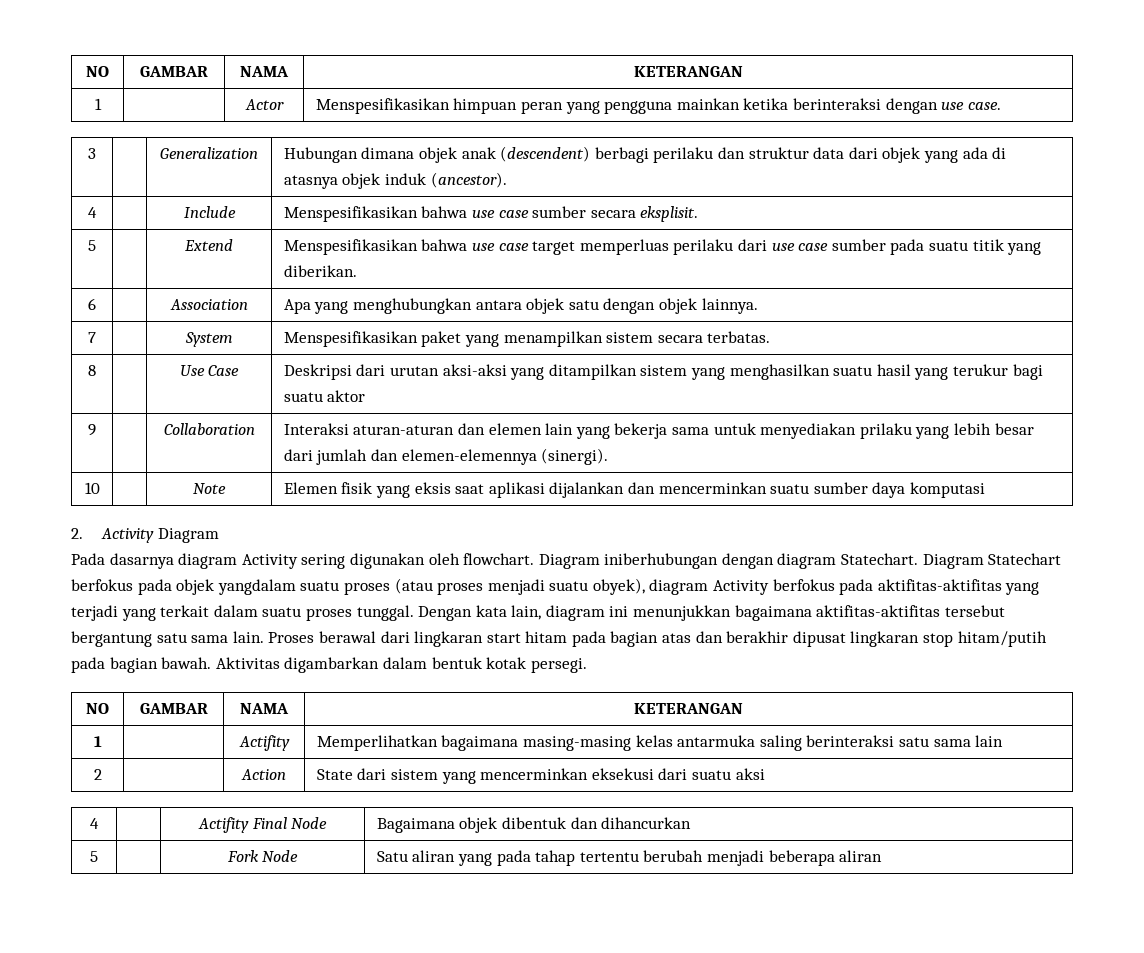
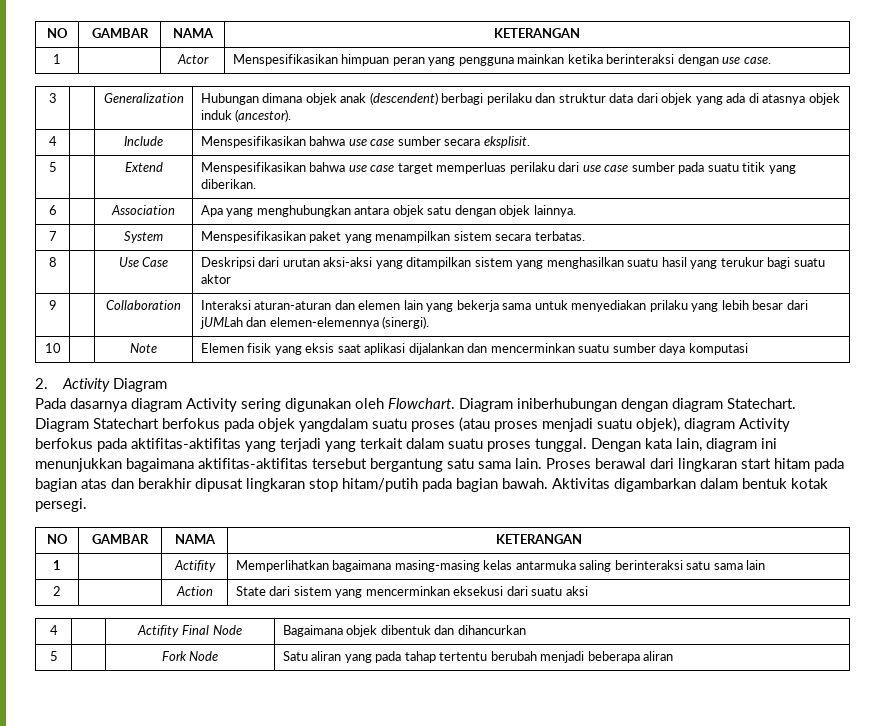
- 9 | | Collaboration | Interaksi aturan-aturan dan elemen lain yang bekerja sama untuk menyediakan prilaku yang lebih besar dari jumlah dan elemen-elemennya (sinergi).
+ 9 | | Collaboration | Interaksi aturan-aturan dan elemen lain yang bekerja sama untuk menyediakan prilaku yang lebih besar dari jUMLah dan elemen-elemennya (sinergi).
- Pada dasarnya diagram Activity sering digunakan oleh flowchart.
+ Pada dasarnya diagram Activity sering digunakan oleh Flowchart.
- Diagram Statechart berfokus pada objek yangdalam suatu proses (atau proses menjadi suatu obyek), diagram Activity berfokus pada aktifitas-aktifitas yang terjadi yang terkait dalam suatu proses tunggal.
+ Diagram Statechart berfokus pada objek yangdalam suatu proses (atau proses menjadi suatu objek), diagram Activity berfokus pada aktifitas-aktifitas yang terjadi yang terkait dalam suatu proses tunggal.

